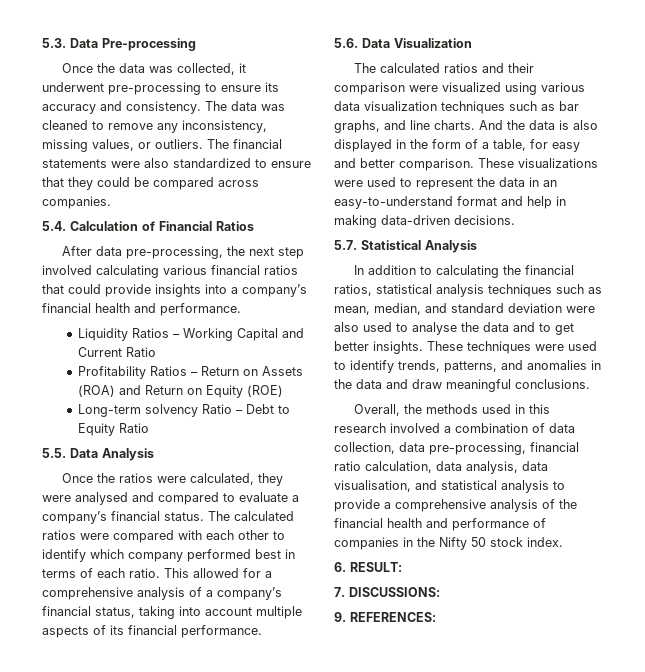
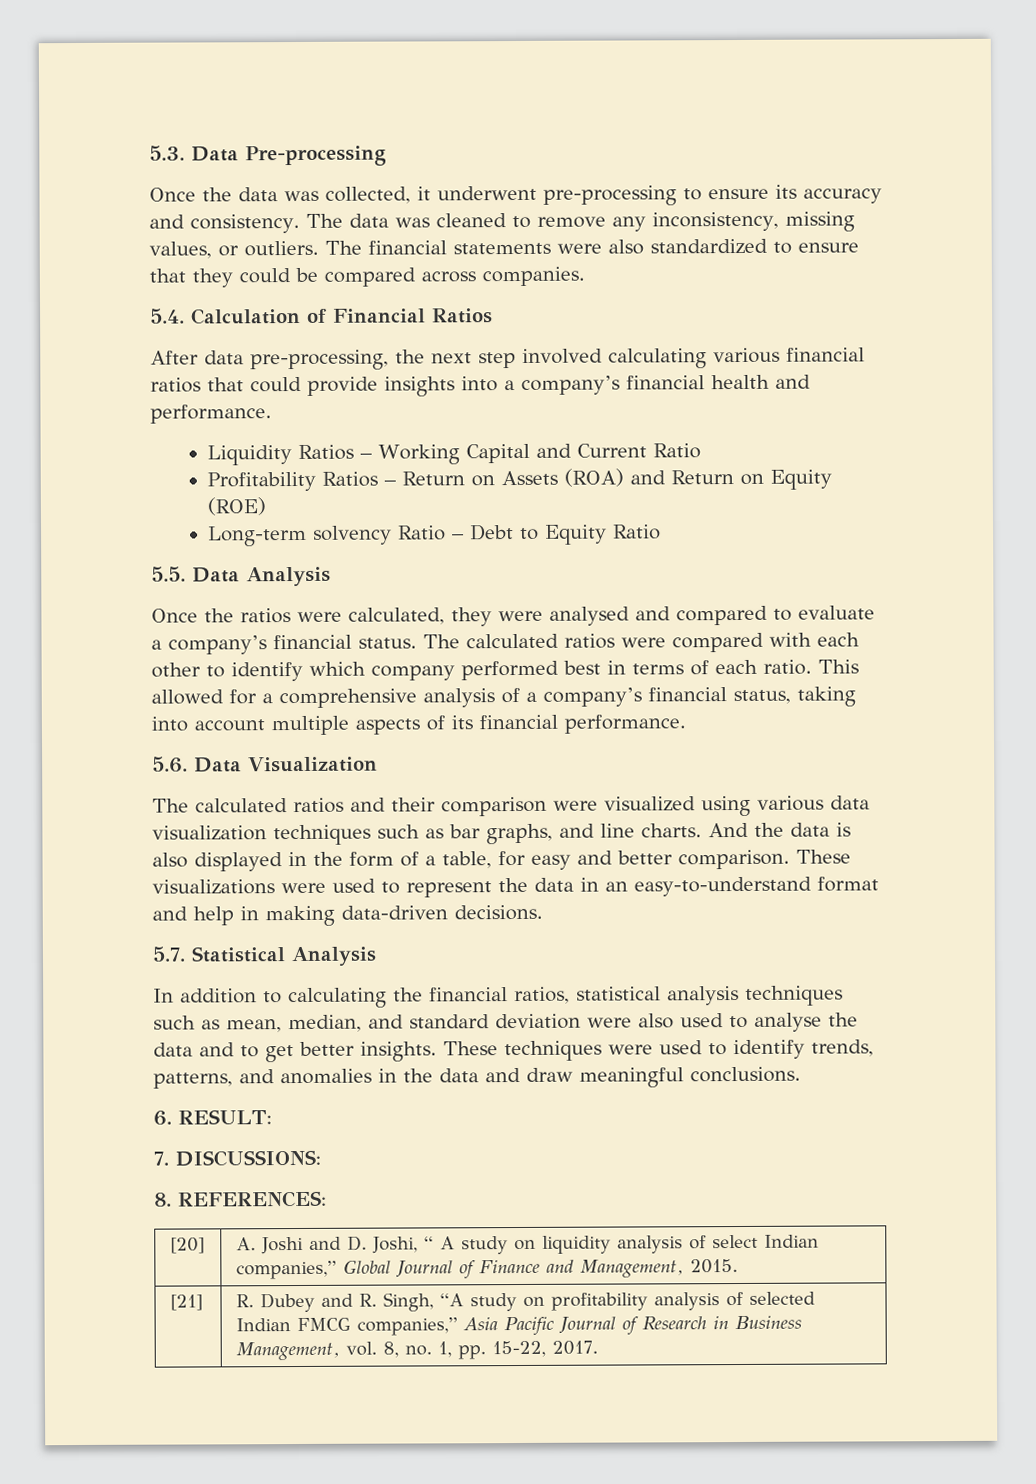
- Overall, the methods used in this research involved a combination of data collection, data pre-processing, financial ratio calculation, data analysis, data visualisation, and statistical analysis to provide a comprehensive analysis of the financial health and performance of companies in the Nifty 50 stock index.
- 9. REFERENCES:
+ 8. REFERENCES:
+ [20] | A. Joshi and D. Joshi, “ A study on liquidity analysis of select Indian companies,” Global Journal of Finance and Management, 2015.
+ [21] | R. Dubey and R. Singh, “A study on profitability analysis of selected Indian FMCG companies,” Asia Pacific Journal of Research in Business Management, vol. 8, no. 1, pp. 15-22, 2017.

